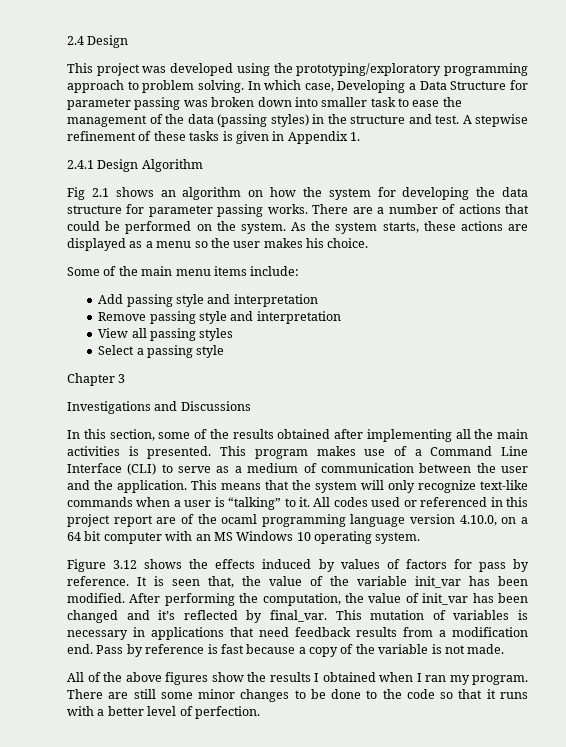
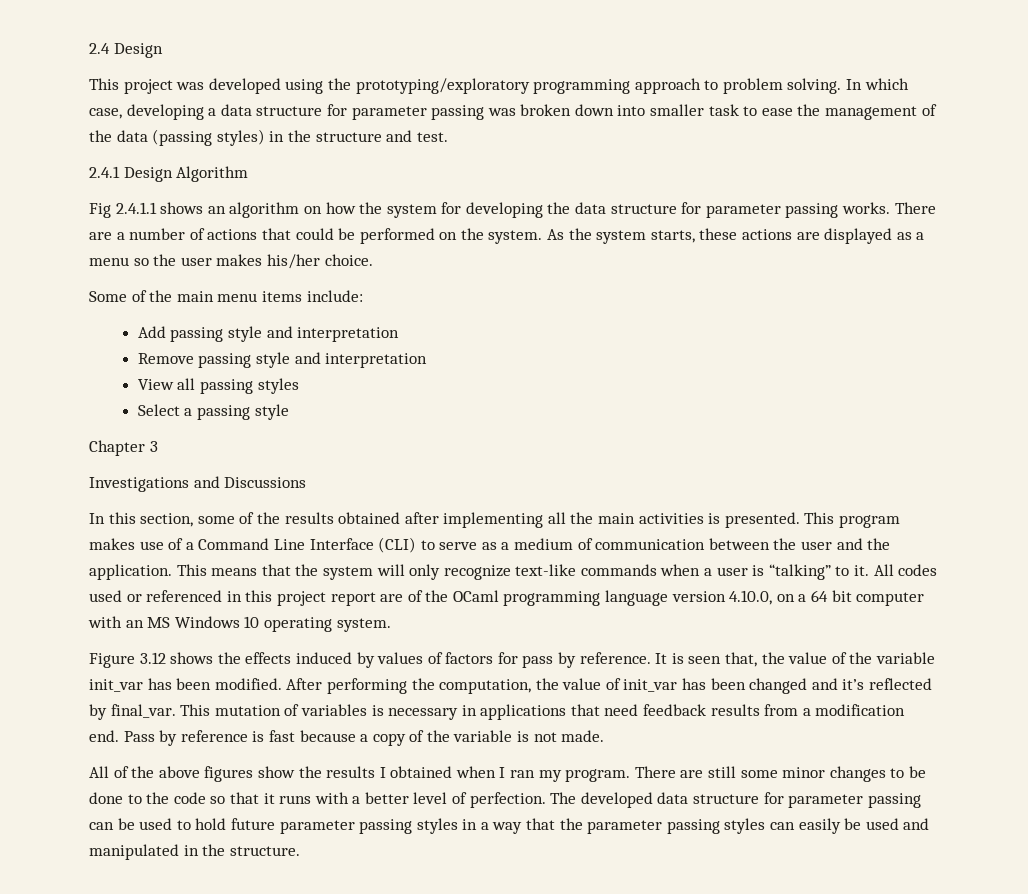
- In which case, Developing a Data Structure for parameter passing was broken down into smaller task to ease the management of the data (passing styles) in the structure and test. A stepwise refinement of these tasks is given in Appendix 1.
+ In which case, developing a data structure for parameter passing was broken down into smaller task to ease the management of the data (passing styles) in the structure and test.
- Fig 2.1 shows an algorithm on how the system for developing the data structure for parameter passing works.
+ Fig 2.4.1.1 shows an algorithm on how the system for developing the data structure for parameter passing works.
- As the system starts, these actions are displayed as a menu so the user makes his choice.
+ As the system starts, these actions are displayed as a menu so the user makes his/her choice.
- All codes used or referenced in this project report are of the ocaml programming language version 4.10.0, on a 64 bit computer with an MS Windows 10 operating system.
+ All codes used or referenced in this project report are of the OCaml programming language version 4.10.0, on a 64 bit computer with an MS Windows 10 operating system.
+ The developed data structure for parameter passing can be used to hold future parameter passing styles in a way that the parameter passing styles can easily be used and manipulated in the structure.

